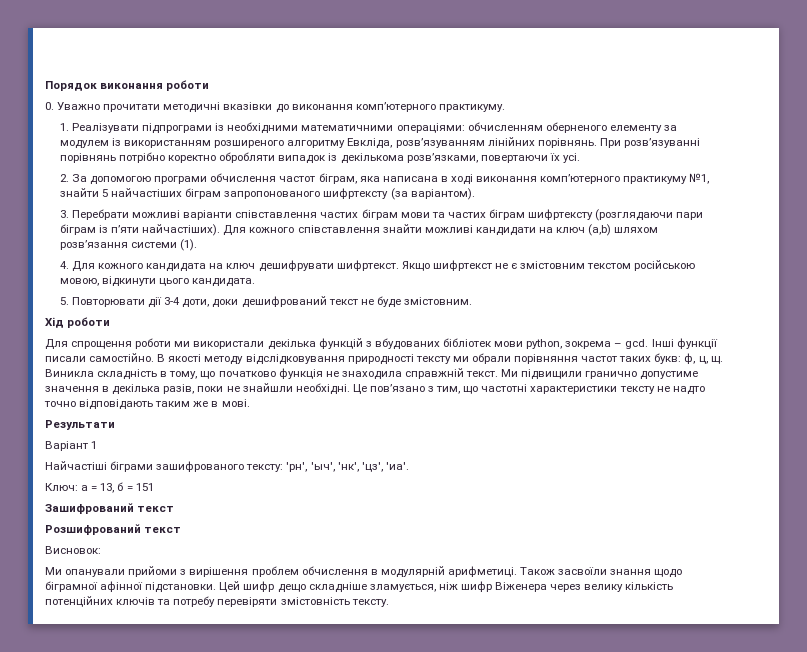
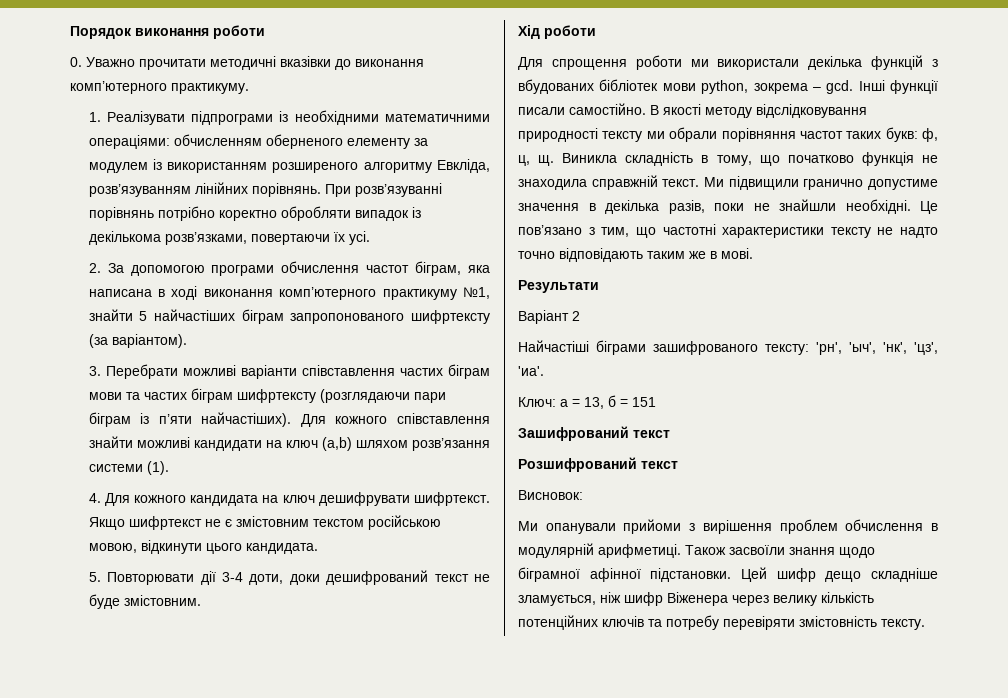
- Варіант 1
+ Варіант 2

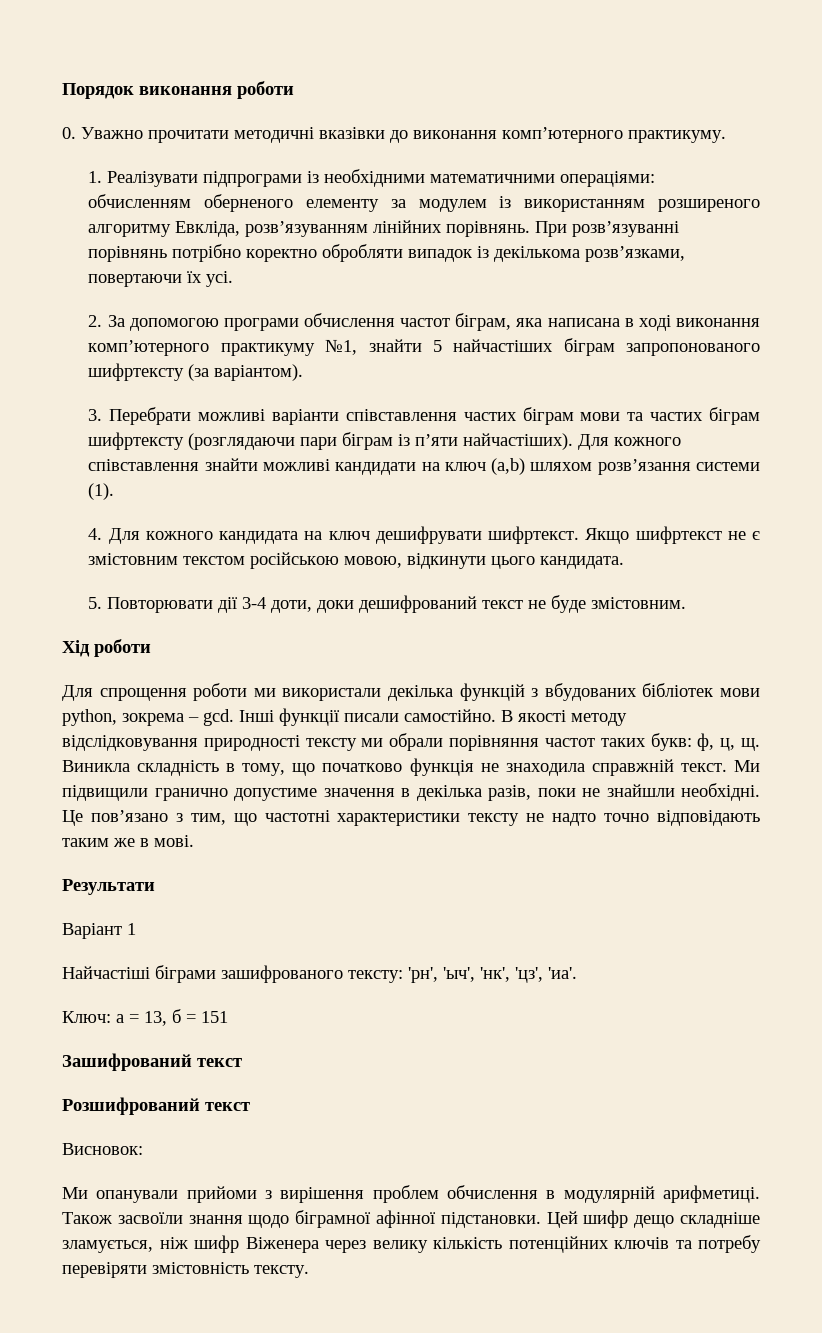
- Варіант 2
+ Варіант 1

